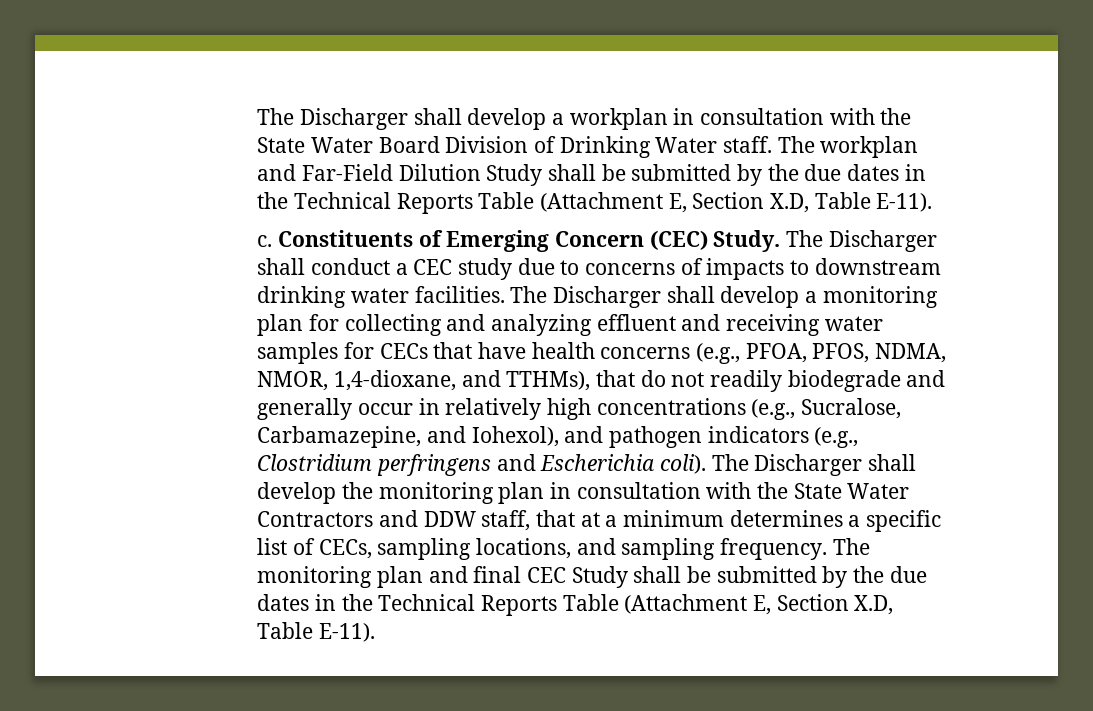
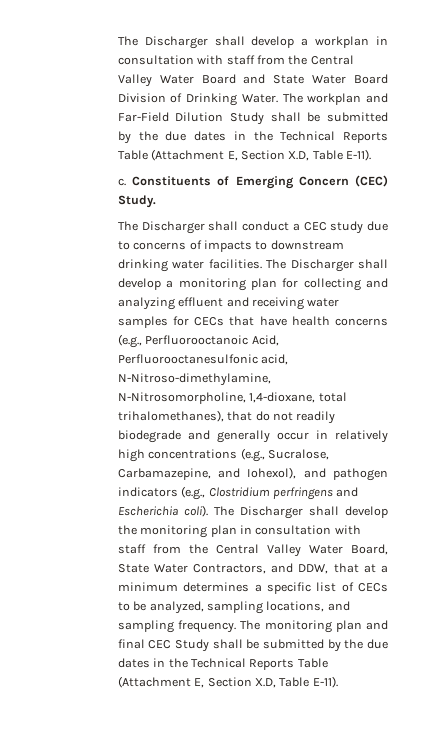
- The Discharger shall develop a workplan in consultation with the State Water Board Division of Drinking Water staff.
+ The Discharger shall develop a workplan in consultation with staff from the Central Valley Water Board and State Water Board Division of Drinking Water.
- Constituents of Emerging Concern (CEC) Study. The Discharger shall conduct a CEC study due to concerns of impacts to downstream drinking water facilities.
+ Constituents of Emerging Concern (CEC) Study.
+ The Discharger shall conduct a CEC study due to concerns of impacts to downstream drinking water facilities.
- The Discharger shall develop a monitoring plan for collecting and analyzing effluent and receiving water samples for CECs that have health concerns (e.g., PFOA, PFOS, NDMA, NMOR, 1,4-dioxane, and TTHMs), that do not readily biodegrade and generally occur in relatively high concentrations (e.g., Sucralose, Carbamazepine, and Iohexol), and pathogen indicators (e.g., Clostridium perfringens and Escherichia coli).
+ The Discharger shall develop a monitoring plan for collecting and analyzing effluent and receiving water samples for CECs that have health concerns (e.g., Perfluorooctanoic Acid, Perfluorooctanesulfonic acid, N-Nitroso-dimethylamine, N-Nitrosomorpholine, 1,4-dioxane, total trihalomethanes), that do not readily biodegrade and generally occur in relatively high concentrations (e.g., Sucralose, Carbamazepine, and Iohexol), and pathogen indicators (e.g., Clostridium perfringens and Escherichia coli).
- The Discharger shall develop the monitoring plan in consultation with the State Water Contractors and DDW staff, that at a minimum determines a specific list of CECs, sampling locations, and sampling frequency.
+ The Discharger shall develop the monitoring plan in consultation with staff from the Central Valley Water Board, State Water Contractors, and DDW, that at a minimum determines a specific list of CECs to be analyzed, sampling locations, and sampling frequency.

